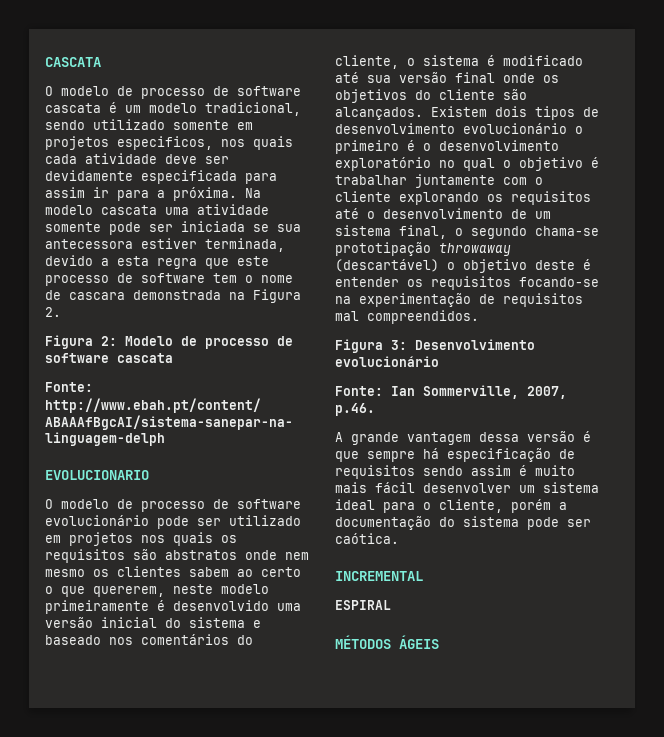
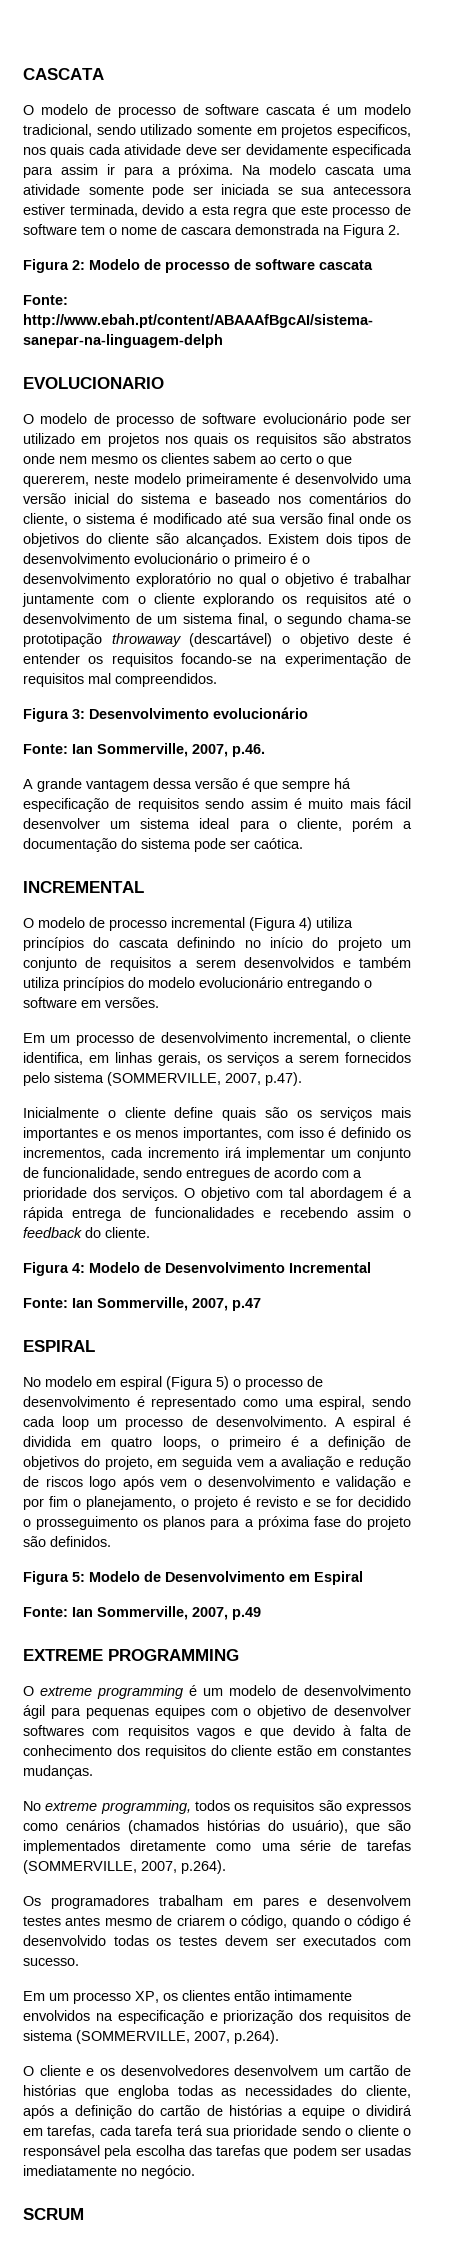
+ O modelo de processo incremental (Figura 4) utiliza princípios do cascata definindo no início do projeto um conjunto de requisitos a serem desenvolvidos e também utiliza princípios do modelo evolucionário entregando o software em versões.
+ Em um processo de desenvolvimento incremental, o cliente identifica, em linhas gerais, os serviços a serem fornecidos pelo sistema (SOMMERVILLE, 2007, p.47).
+ Inicialmente o cliente define quais são os serviços mais importantes e os menos importantes, com isso é definido os incrementos, cada incremento irá implementar um conjunto de funcionalidade, sendo entregues de acordo com a prioridade dos serviços. O objetivo com tal abordagem é a rápida entrega de funcionalidades e recebendo assim o feedback do cliente.
+ Figura 4: Modelo de Desenvolvimento Incremental
+ Fonte: Ian Sommerville, 2007, p.47
  ESPIRAL
- MÉTODOS ÁGEIS
+ No modelo em espiral (Figura 5) o processo de desenvolvimento é representado como uma espiral, sendo cada loop um processo de desenvolvimento. A espiral é dividida em quatro loops, o primeiro é a definição de objetivos do projeto, em seguida vem a avaliação e redução de riscos logo após vem o desenvolvimento e validação e por fim o planejamento, o projeto é revisto e se for decidido o prosseguimento os planos para a próxima fase do projeto são definidos.
+ Figura 5: Modelo de Desenvolvimento em Espiral
+ Fonte: Ian Sommerville, 2007, p.49
+ EXTREME PROGRAMMING
+ O extreme programming é um modelo de desenvolvimento ágil para pequenas equipes com o objetivo de desenvolver softwares com requisitos vagos e que devido à falta de conhecimento dos requisitos do cliente estão em constantes mudanças.
+ No extreme programming, todos os requisitos são expressos como cenários (chamados histórias do usuário), que são implementados diretamente como uma série de tarefas (SOMMERVILLE, 2007, p.264).
+ Os programadores trabalham em pares e desenvolvem testes antes mesmo de criarem o código, quando o código é desenvolvido todas os testes devem ser executados com sucesso.
+ Em um processo XP, os clientes então intimamente envolvidos na especificação e priorização dos requisitos de sistema (SOMMERVILLE, 2007, p.264).
+ O cliente e os desenvolvedores desenvolvem um cartão de histórias que engloba todas as necessidades do cliente, após a definição do cartão de histórias a equipe o dividirá em tarefas, cada tarefa terá sua prioridade sendo o cliente o responsável pela escolha das tarefas que podem ser usadas imediatamente no negócio.
+ SCRUM

